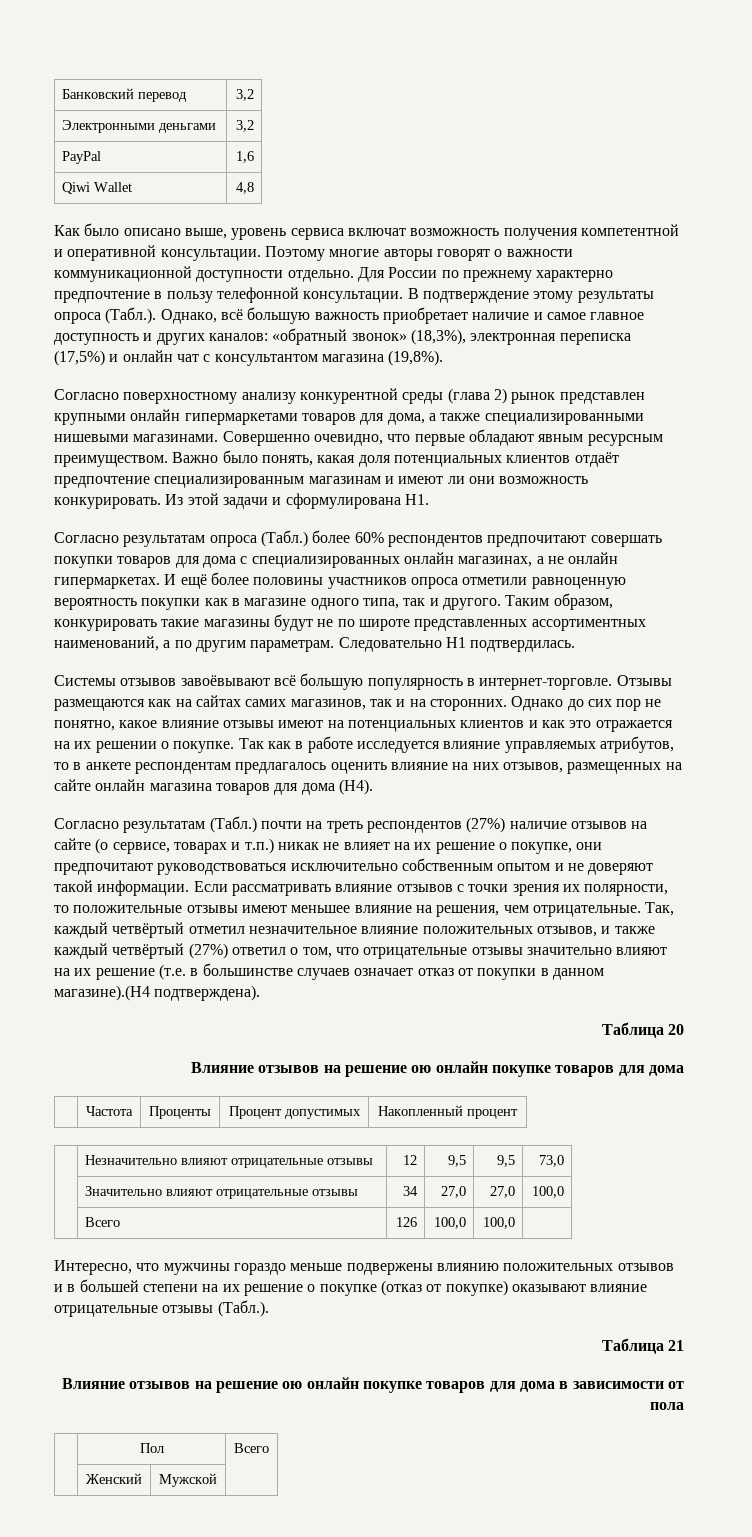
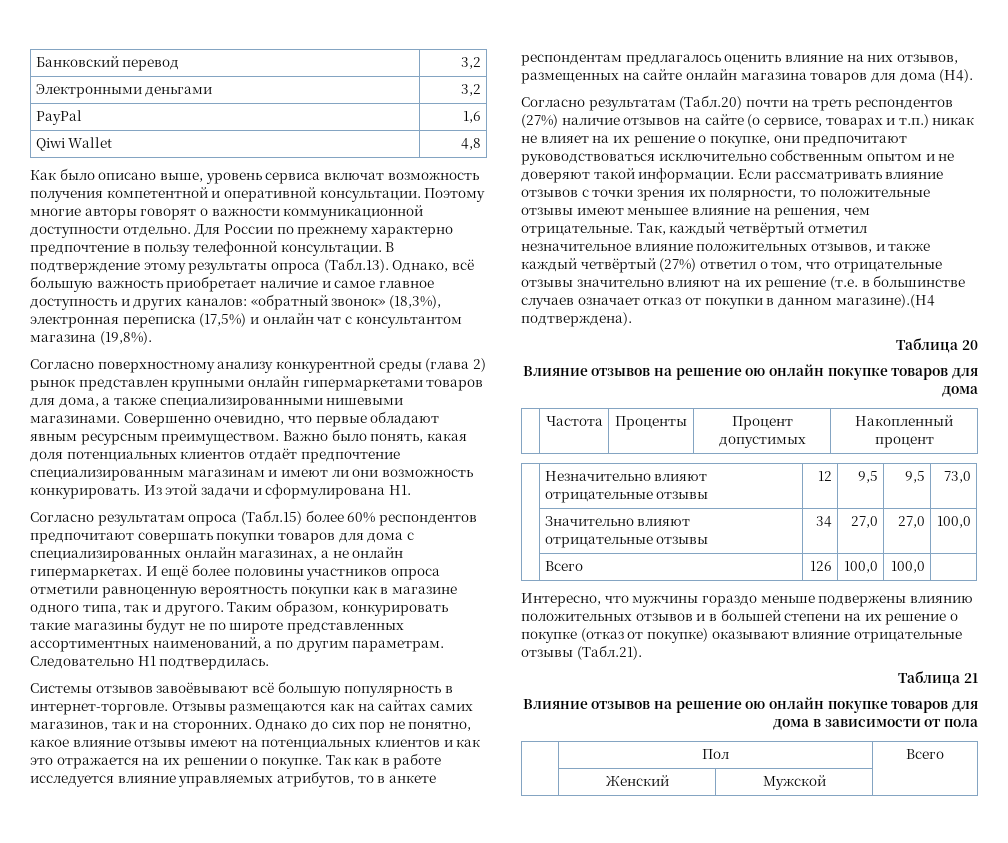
- В подтверждение этому результаты опроса (Табл.). Однако, всё большую важность приобретает наличие и самое главное доступность и других каналов: «обратный звонок» (18,3%), электронная переписка (17,5%) и онлайн чат с консультантом магазина (19,8%).
+ В подтверждение этому результаты опроса (Табл.13). Однако, всё большую важность приобретает наличие и самое главное доступность и других каналов: «обратный звонок» (18,3%), электронная переписка (17,5%) и онлайн чат с консультантом магазина (19,8%).
- Согласно результатам опроса (Табл.) более 60% респондентов предпочитают совершать покупки товаров для дома с специализированных онлайн магазинах, а не онлайн гипермаркетах.
+ Согласно результатам опроса (Табл.15) более 60% респондентов предпочитают совершать покупки товаров для дома с специализированных онлайн магазинах, а не онлайн гипермаркетах.
- Согласно результатам (Табл.) почти на треть респондентов (27%) наличие отзывов на сайте (о сервисе, товарах и т.п.) никак не влияет на их решение о покупке, они предпочитают руководствоваться исключительно собственным опытом и не доверяют такой информации.
+ Согласно результатам (Табл.20) почти на треть респондентов (27%) наличие отзывов на сайте (о сервисе, товарах и т.п.) никак не влияет на их решение о покупке, они предпочитают руководствоваться исключительно собственным опытом и не доверяют такой информации.
- Интересно, что мужчины гораздо меньше подвержены влиянию положительных отзывов и в большей степени на их решение о покупке (отказ от покупке) оказывают влияние отрицательные отзывы (Табл.).
+ Интересно, что мужчины гораздо меньше подвержены влиянию положительных отзывов и в большей степени на их решение о покупке (отказ от покупке) оказывают влияние отрицательные отзывы (Табл.21).

